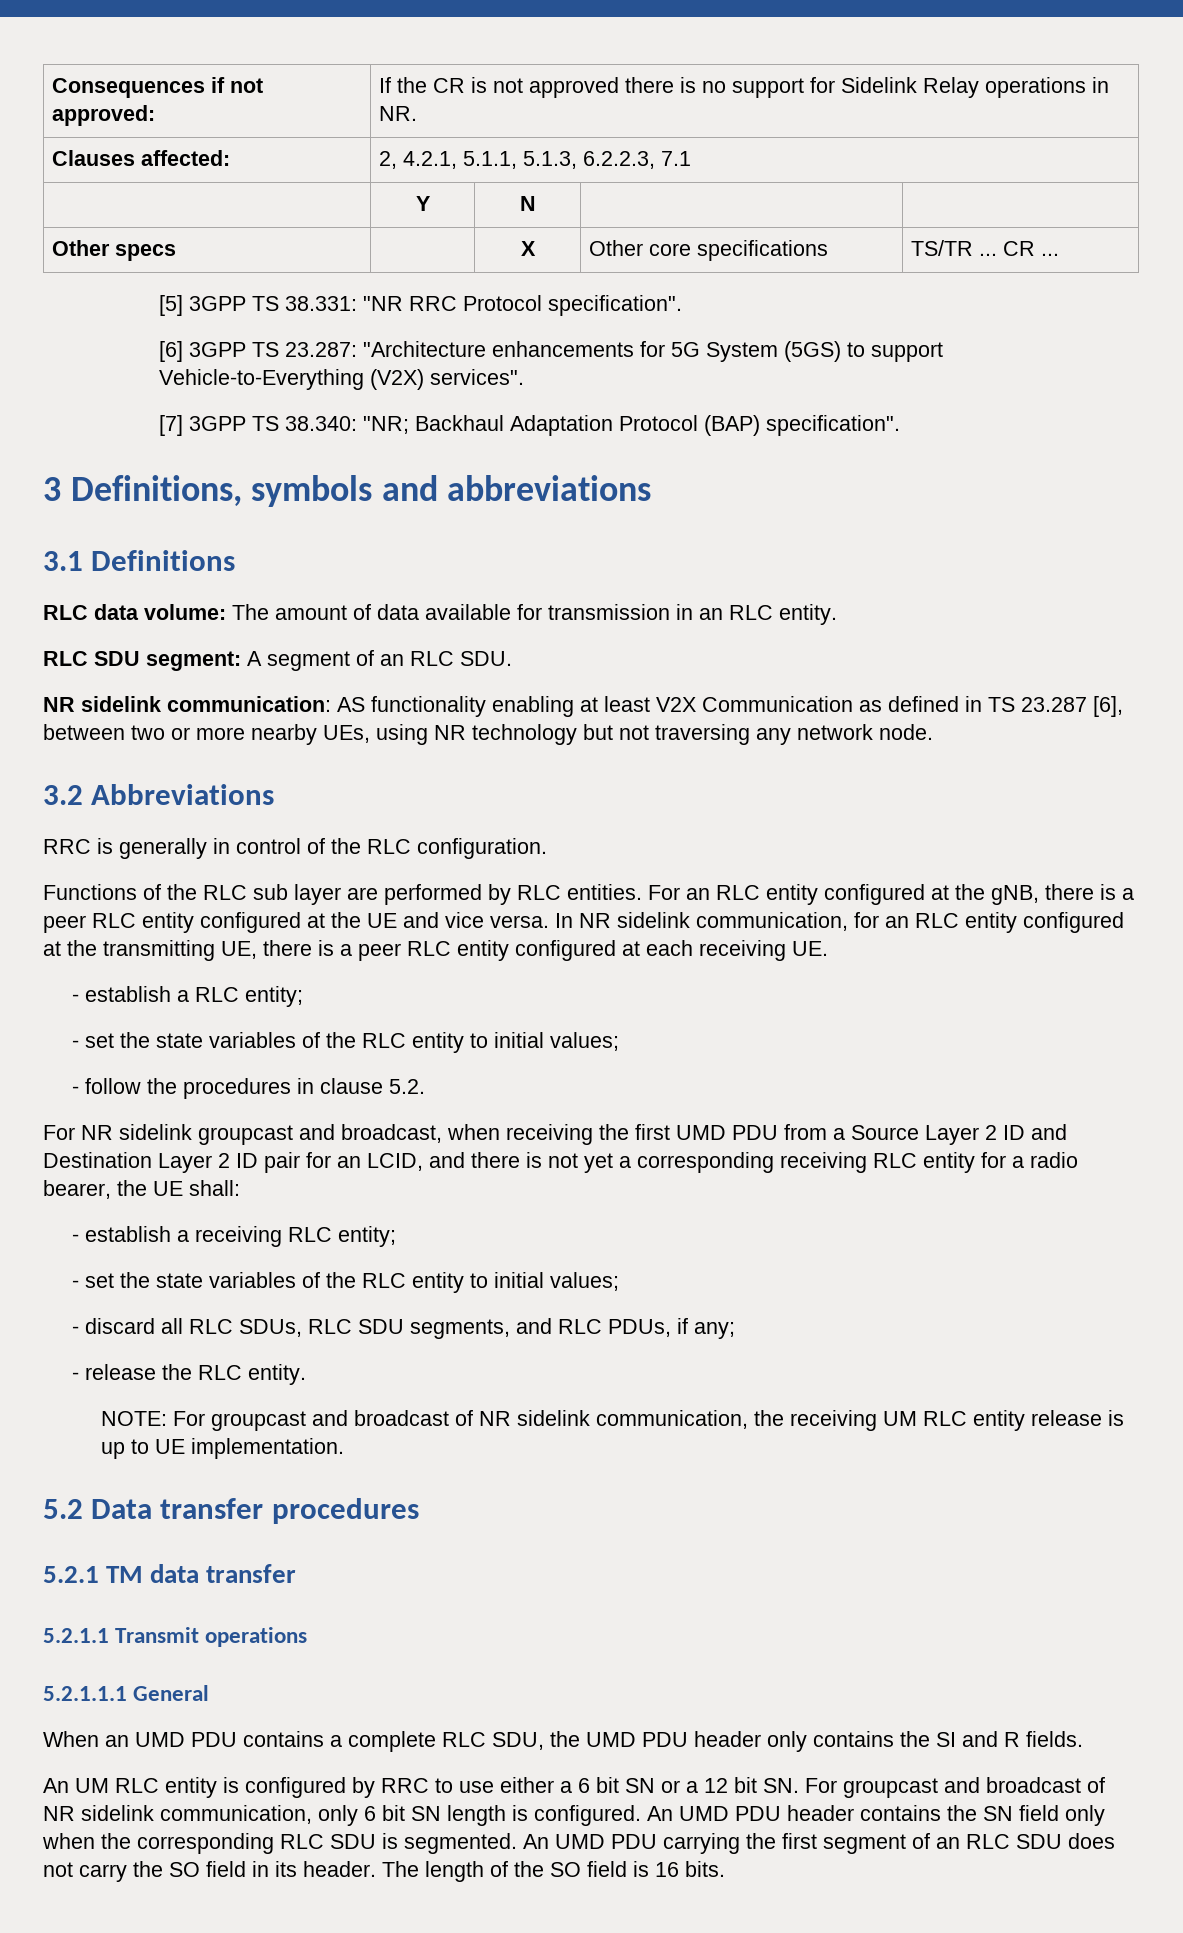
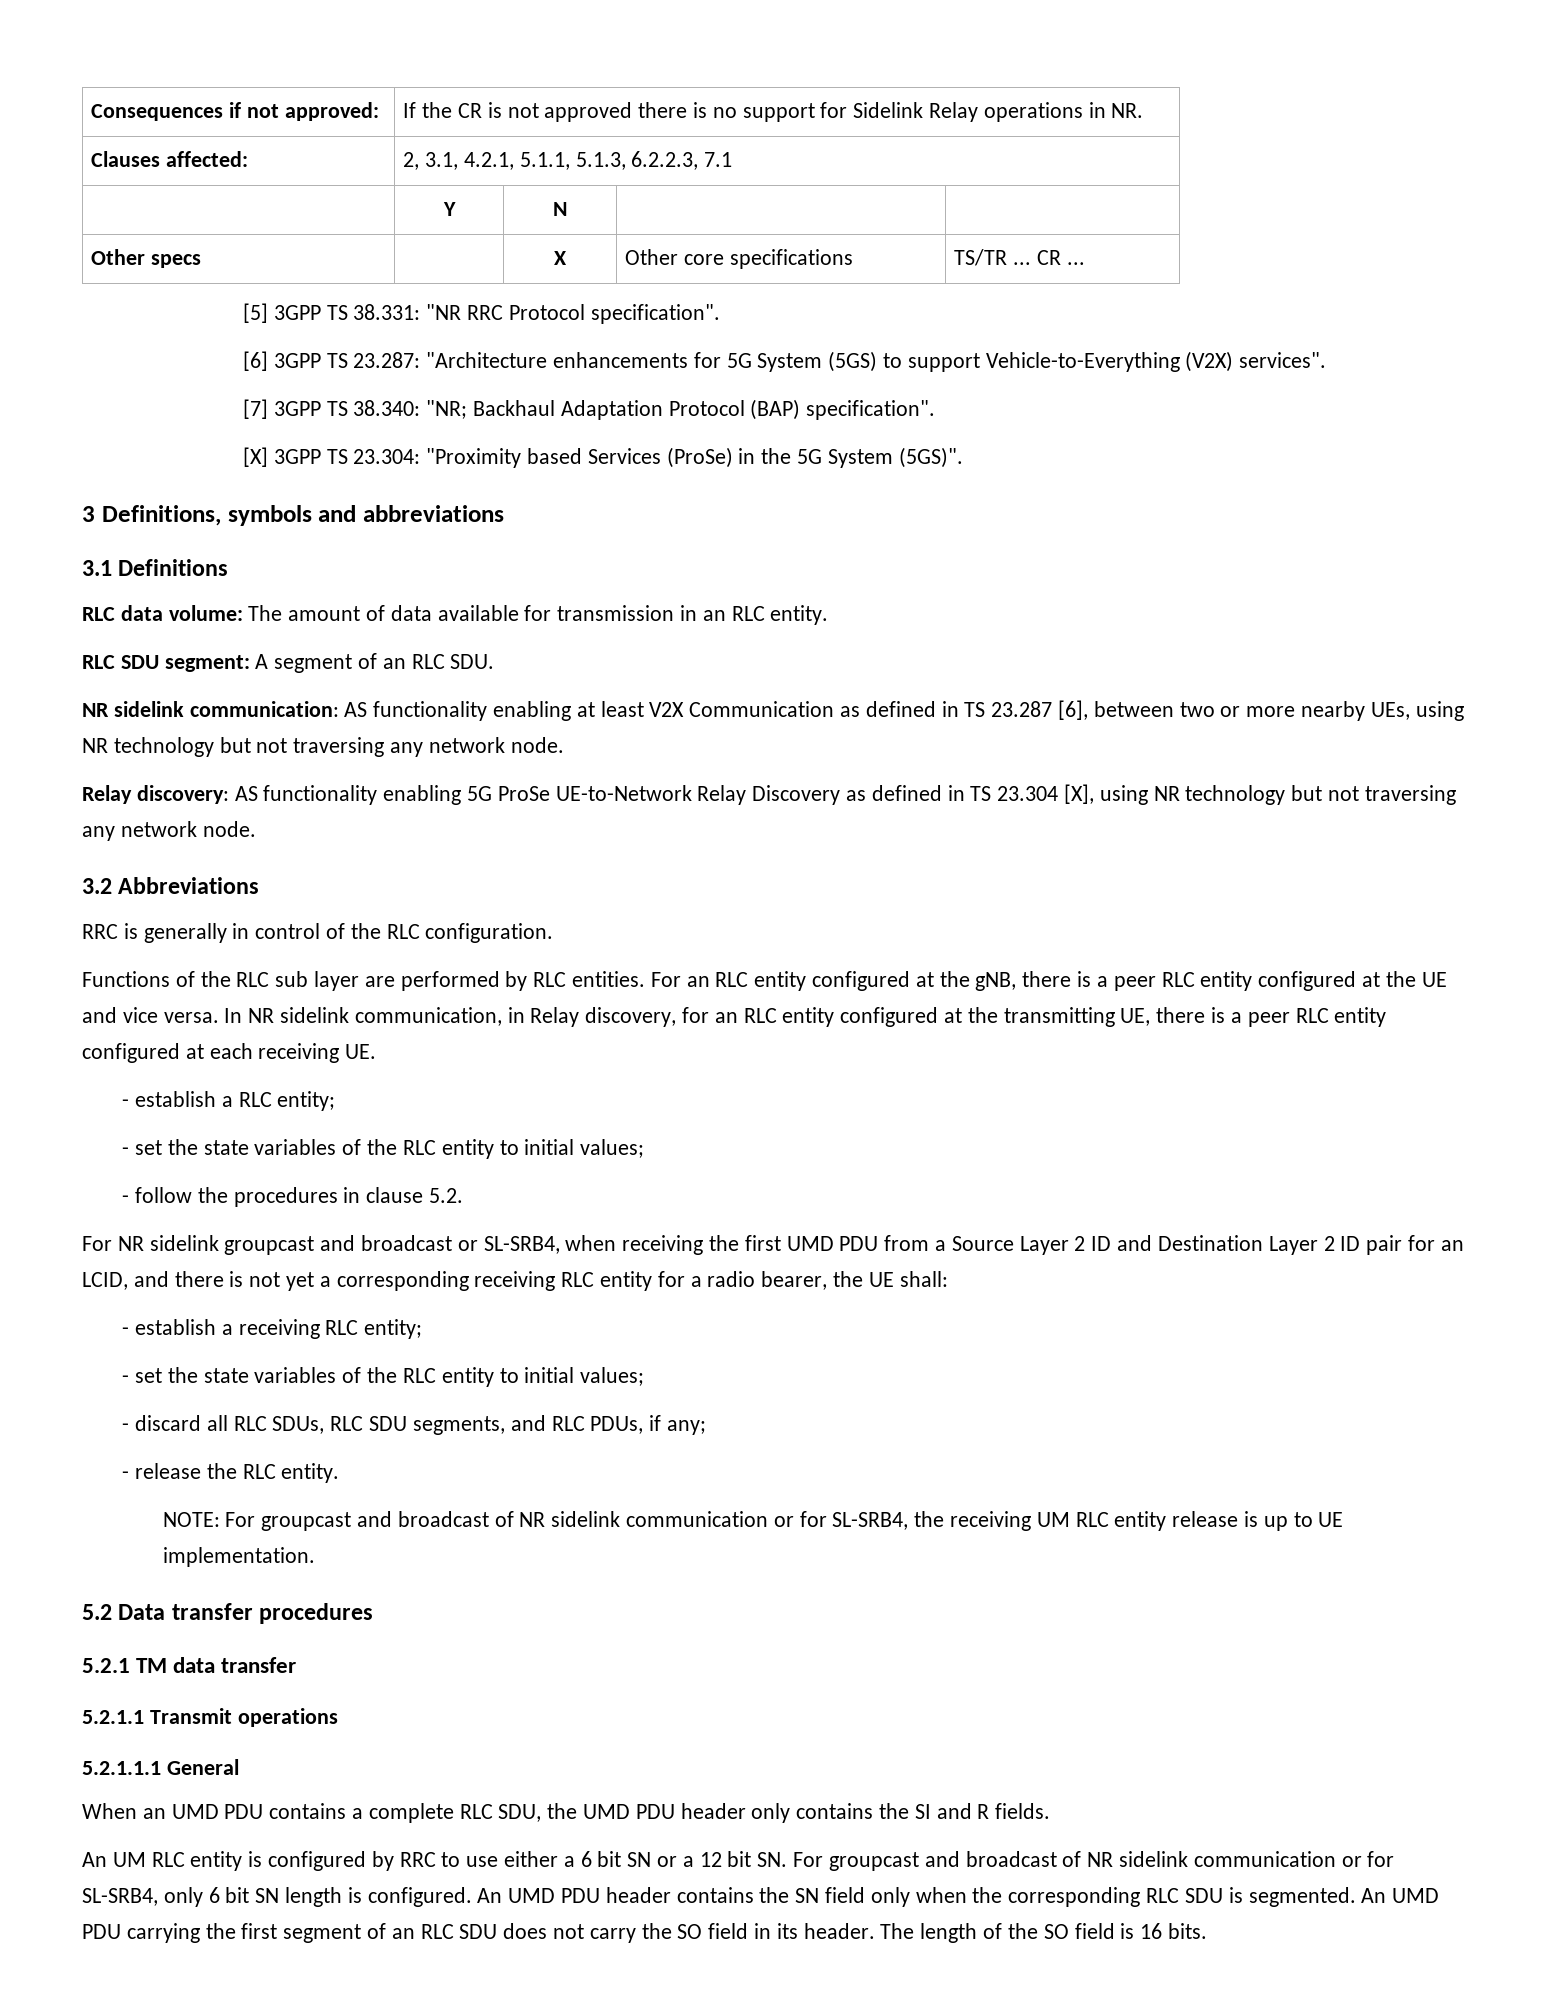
- Clauses affected: | 2, 4.2.1, 5.1.1, 5.1.3, 6.2.2.3, 7.1
+ Clauses affected: | 2, 3.1, 4.2.1, 5.1.1, 5.1.3, 6.2.2.3, 7.1
+ [X] 3GPP TS 23.304: "Proximity based Services (ProSe) in the 5G System (5GS)".
+ Relay discovery: AS functionality enabling 5G ProSe UE-to-Network Relay Discovery as defined in TS 23.304 [X], using NR technology but not traversing any network node.
- In NR sidelink communication, for an RLC entity configured at the transmitting UE, there is a peer RLC entity configured at each receiving UE.
+ In NR sidelink communication, in Relay discovery, for an RLC entity configured at the transmitting UE, there is a peer RLC entity configured at each receiving UE.
- For NR sidelink groupcast and broadcast, when receiving the first UMD PDU from a Source Layer 2 ID and Destination Layer 2 ID pair for an LCID, and there is not yet a corresponding receiving RLC entity for a radio bearer, the UE shall:
+ For NR sidelink groupcast and broadcast or SL-SRB4, when receiving the first UMD PDU from a Source Layer 2 ID and Destination Layer 2 ID pair for an LCID, and there is not yet a corresponding receiving RLC entity for a radio bearer, the UE shall:
- NOTE: For groupcast and broadcast of NR sidelink communication, the receiving UM RLC entity release is up to UE implementation.
+ NOTE: For groupcast and broadcast of NR sidelink communication or for SL-SRB4, the receiving UM RLC entity release is up to UE implementation.
- An UM RLC entity is configured by RRC to use either a 6 bit SN or a 12 bit SN. For groupcast and broadcast of NR sidelink communication, only 6 bit SN length is configured.
+ An UM RLC entity is configured by RRC to use either a 6 bit SN or a 12 bit SN. For groupcast and broadcast of NR sidelink communication or for SL-SRB4, only 6 bit SN length is configured.

